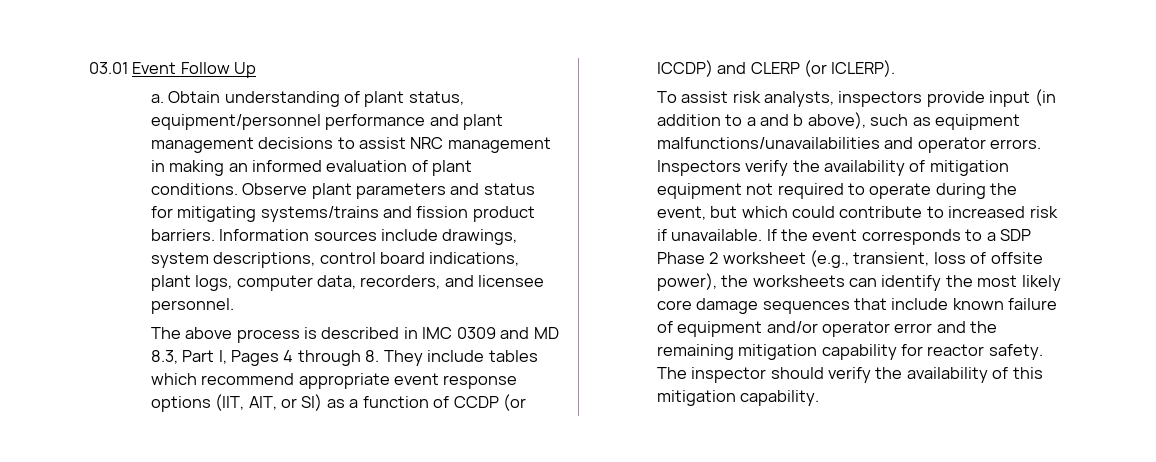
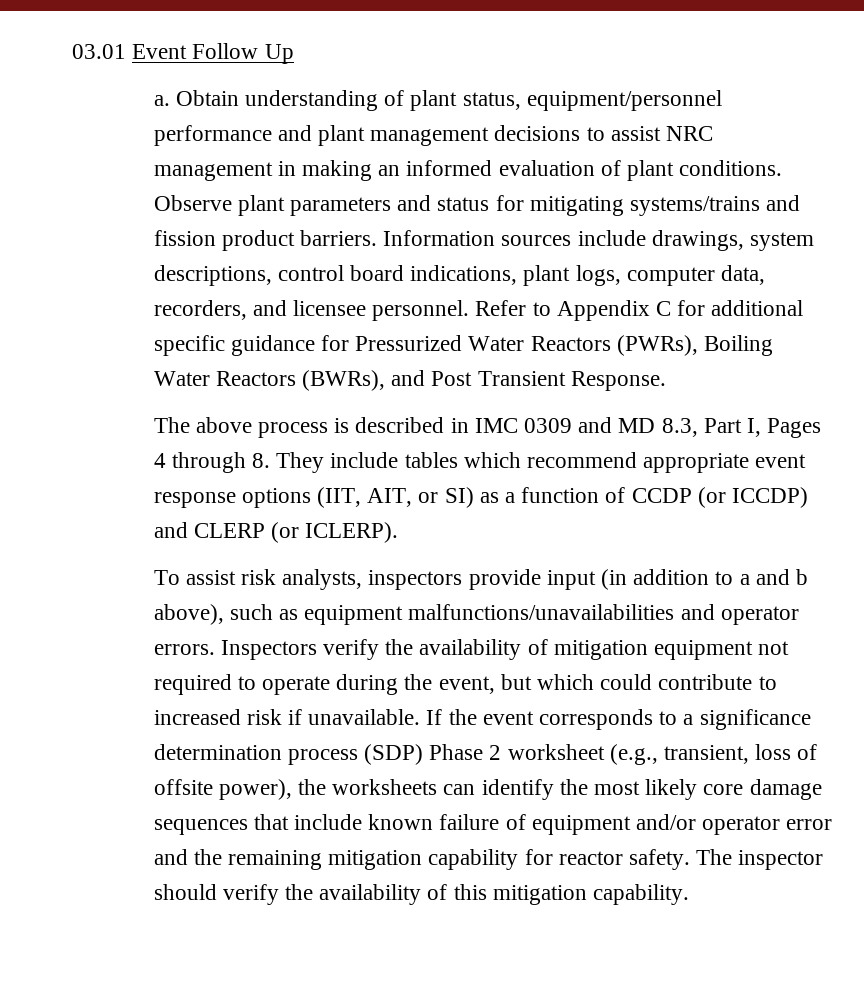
+ Refer to Appendix C for additional specific guidance for Pressurized Water Reactors (PWRs), Boiling Water Reactors (BWRs), and Post Transient Response.
- If the event corresponds to a SDP Phase 2 worksheet (e.g., transient, loss of offsite power), the worksheets can identify the most likely core damage sequences that include known failure of equipment and/or operator error and the remaining mitigation capability for reactor safety.
+ If the event corresponds to a significance determination process (SDP) Phase 2 worksheet (e.g., transient, loss of offsite power), the worksheets can identify the most likely core damage sequences that include known failure of equipment and/or operator error and the remaining mitigation capability for reactor safety.

